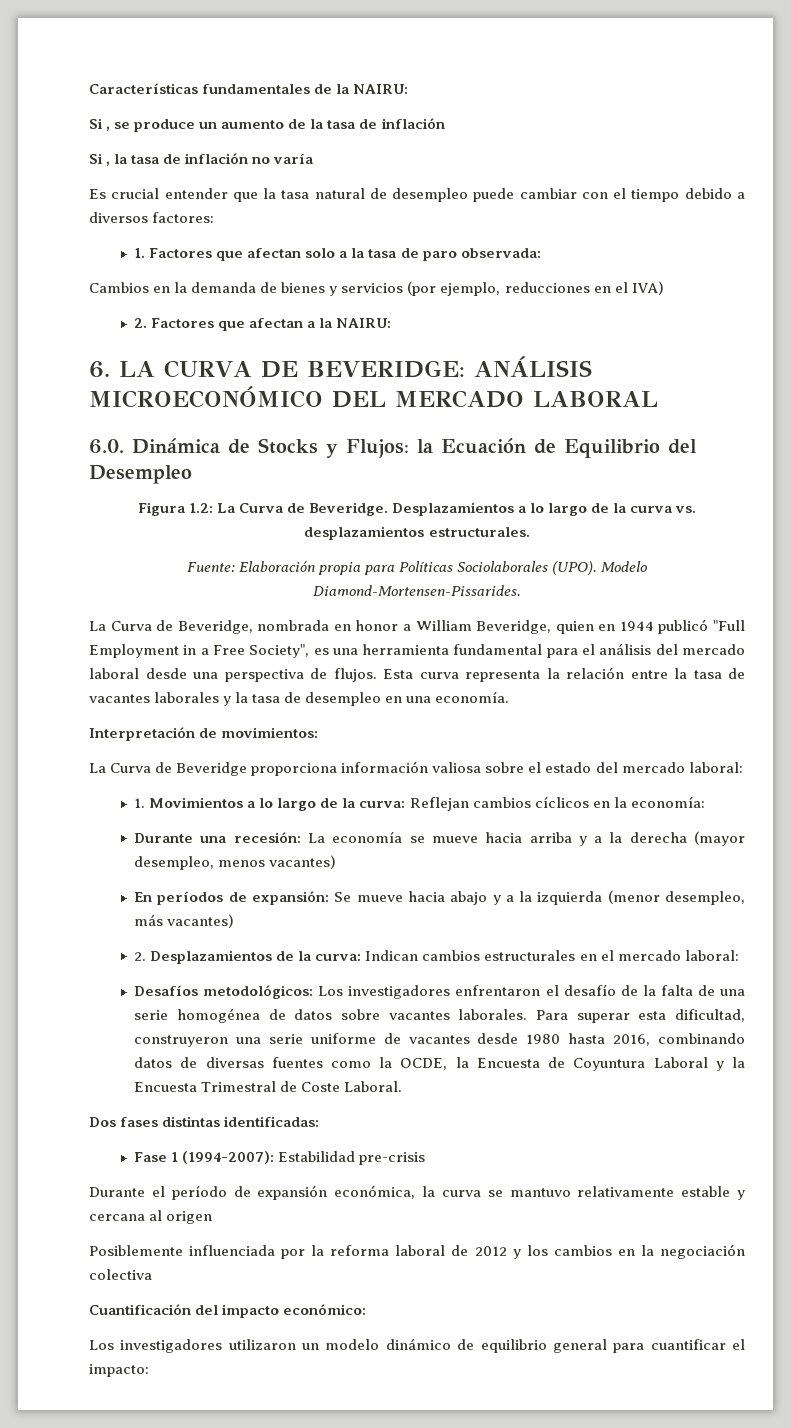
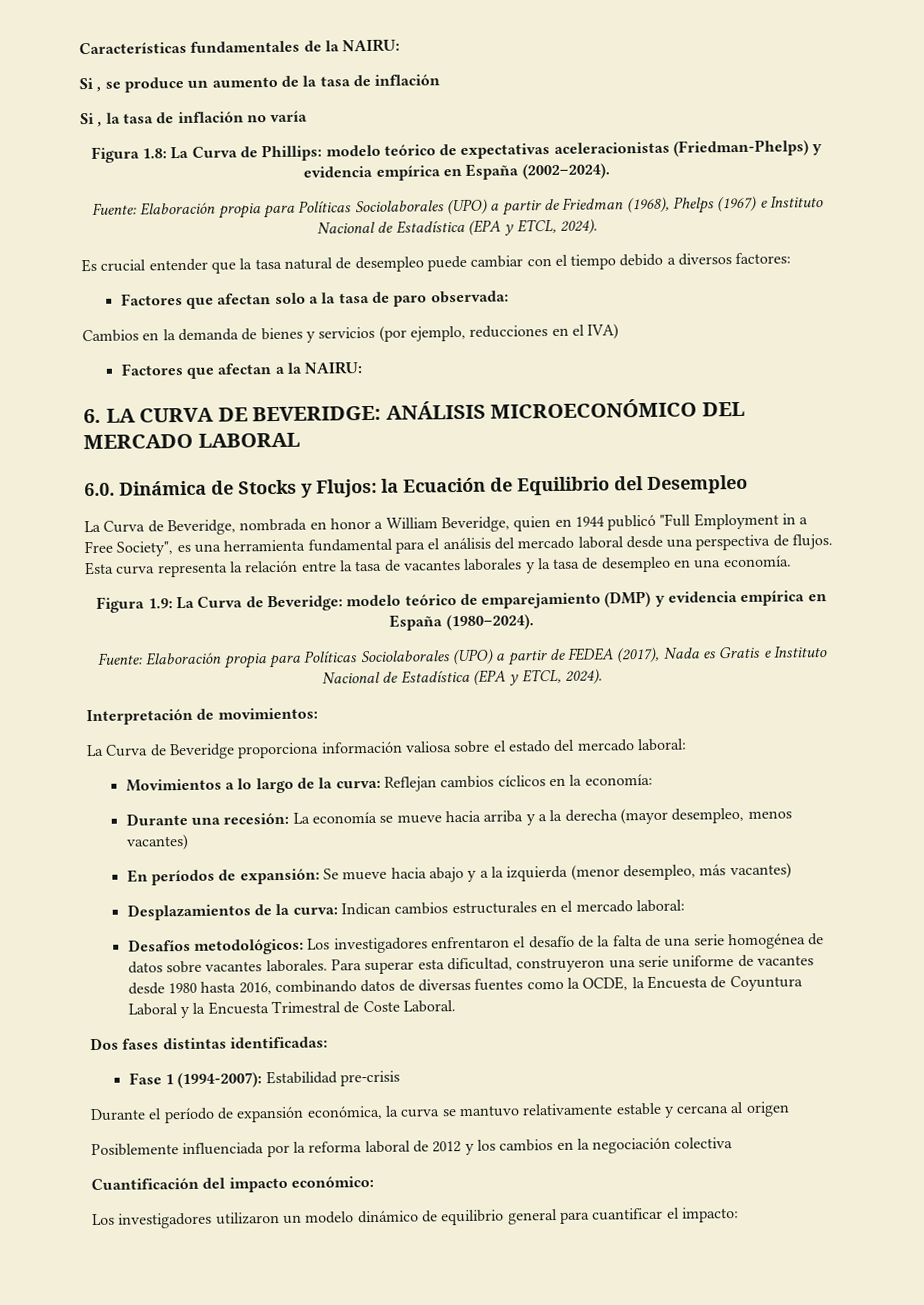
+ Figura 1.8: La Curva de Phillips: modelo teórico de expectativas aceleracionistas (Friedman-Phelps) y evidencia empírica en España (2002–2024).
+ Fuente: Elaboración propia para Políticas Sociolaborales (UPO) a partir de Friedman (1968), Phelps (1967) e Instituto Nacional de Estadística (EPA y ETCL, 2024).
- 1. Factores que afectan solo a la tasa de paro observada:
+ Factores que afectan solo a la tasa de paro observada:
- 2. Factores que afectan a la NAIRU:
+ Factores que afectan a la NAIRU:
- Figura 1.2: La Curva de Beveridge. Desplazamientos a lo largo de la curva vs. desplazamientos estructurales.
- Fuente: Elaboración propia para Políticas Sociolaborales (UPO). Modelo Diamond-Mortensen-Pissarides.
+ Figura 1.9: La Curva de Beveridge: modelo teórico de emparejamiento (DMP) y evidencia empírica en España (1980–2024).
+ Fuente: Elaboración propia para Políticas Sociolaborales (UPO) a partir de FEDEA (2017), Nada es Gratis e Instituto Nacional de Estadística (EPA y ETCL, 2024).
- 1. Movimientos a lo largo de la curva: Reflejan cambios cíclicos en la economía:
+ Movimientos a lo largo de la curva: Reflejan cambios cíclicos en la economía:
- 2. Desplazamientos de la curva: Indican cambios estructurales en el mercado laboral:
+ Desplazamientos de la curva: Indican cambios estructurales en el mercado laboral:

